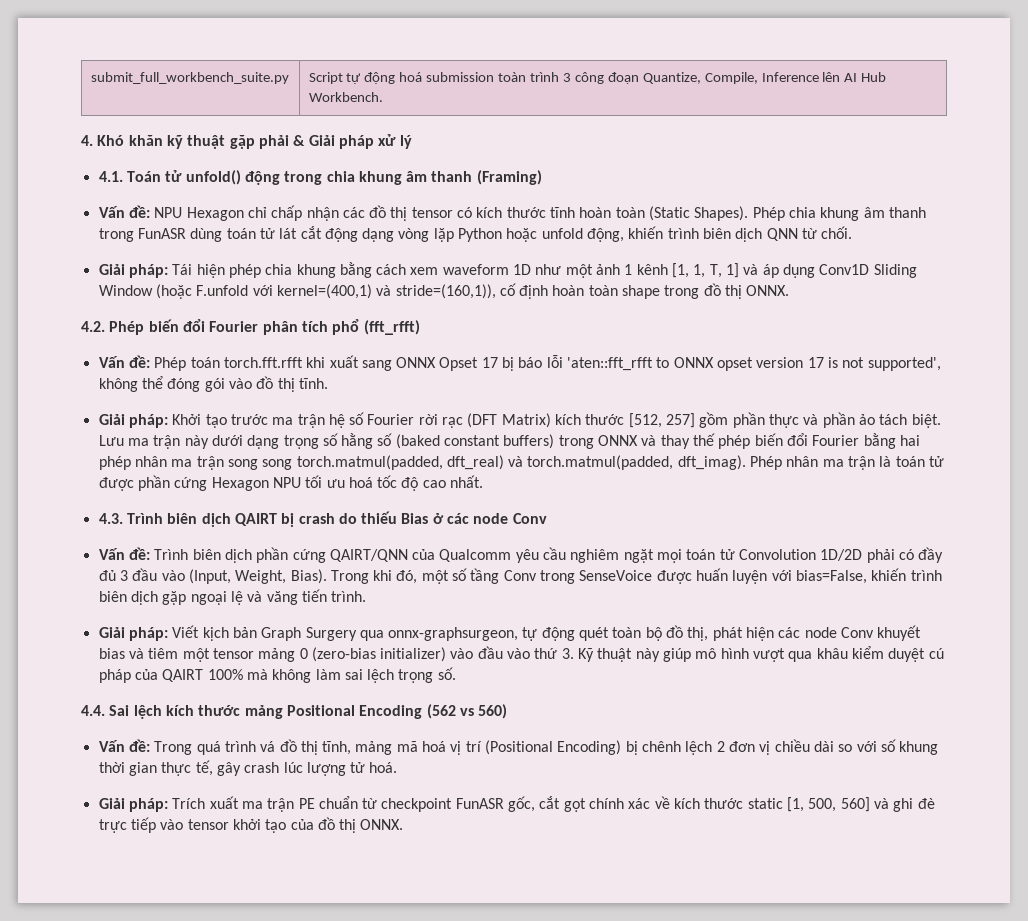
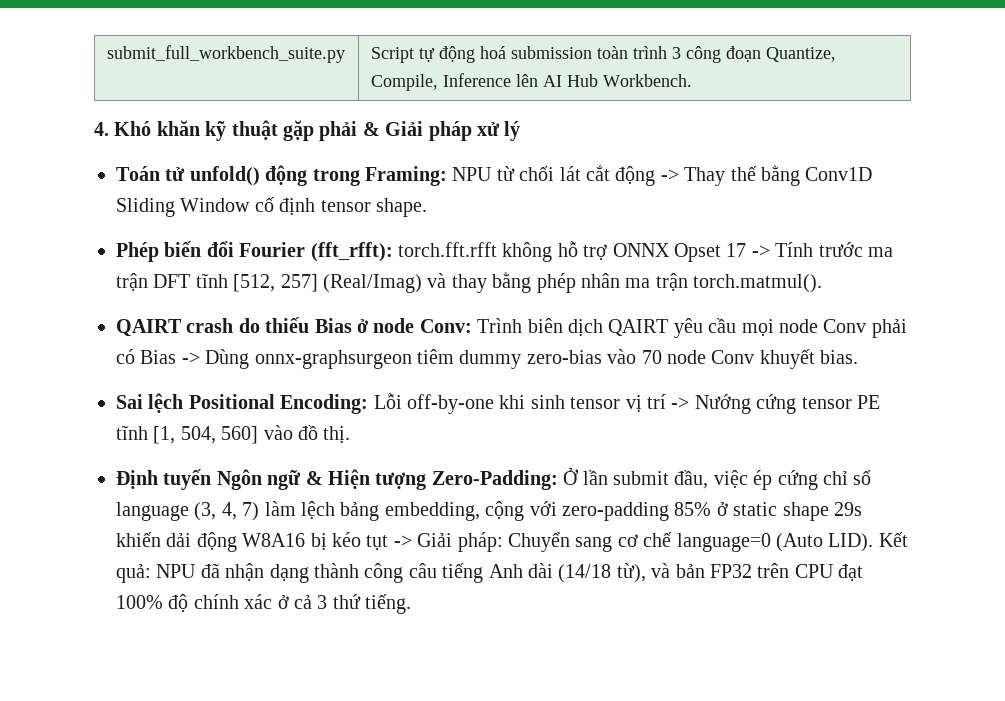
- 4.1. Toán tử unfold() động trong chia khung âm thanh (Framing)
- Vấn đề: NPU Hexagon chỉ chấp nhận các đồ thị tensor có kích thước tĩnh hoàn toàn (Static Shapes). Phép chia khung âm thanh trong FunASR dùng toán tử lát cắt động dạng vòng lặp Python hoặc unfold động, khiến trình biên dịch QNN từ chối.
- Giải pháp: Tái hiện phép chia khung bằng cách xem waveform 1D như một ảnh 1 kênh [1, 1, T, 1] và áp dụng Conv1D Sliding Window (hoặc F.unfold với kernel=(400,1) và stride=(160,1)), cố định hoàn toàn shape trong đồ thị ONNX.
- 4.2. Phép biến đổi Fourier phân tích phổ (fft_rfft)
- Vấn đề: Phép toán torch.fft.rfft khi xuất sang ONNX Opset 17 bị báo lỗi 'aten::fft_rfft to ONNX opset version 17 is not supported', không thể đóng gói vào đồ thị tĩnh.
- Giải pháp: Khởi tạo trước ma trận hệ số Fourier rời rạc (DFT Matrix) kích thước [512, 257] gồm phần thực và phần ảo tách biệt. Lưu ma trận này dưới dạng trọng số hằng số (baked constant buffers) trong ONNX và thay thế phép biến đổi Fourier bằng hai phép nhân ma trận song song torch.matmul(padded, dft_real) và torch.matmul(padded, dft_imag). Phép nhân ma trận là toán tử được phần cứng Hexagon NPU tối ưu hoá tốc độ cao nhất.
- 4.3. Trình biên dịch QAIRT bị crash do thiếu Bias ở các node Conv
- Vấn đề: Trình biên dịch phần cứng QAIRT/QNN của Qualcomm yêu cầu nghiêm ngặt mọi toán tử Convolution 1D/2D phải có đầy đủ 3 đầu vào (Input, Weight, Bias). Trong khi đó, một số tầng Conv trong SenseVoice được huấn luyện với bias=False, khiến trình biên dịch gặp ngoại lệ và văng tiến trình.
- Giải pháp: Viết kịch bản Graph Surgery qua onnx-graphsurgeon, tự động quét toàn bộ đồ thị, phát hiện các node Conv khuyết bias và tiêm một tensor mảng 0 (zero-bias initializer) vào đầu vào thứ 3. Kỹ thuật này giúp mô hình vượt qua khâu kiểm duyệt cú pháp của QAIRT 100% mà không làm sai lệch trọng số.
- 4.4. Sai lệch kích thước mảng Positional Encoding (562 vs 560)
- Vấn đề: Trong quá trình vá đồ thị tĩnh, mảng mã hoá vị trí (Positional Encoding) bị chênh lệch 2 đơn vị chiều dài so với số khung thời gian thực tế, gây crash lúc lượng tử hoá.
- Giải pháp: Trích xuất ma trận PE chuẩn từ checkpoint FunASR gốc, cắt gọt chính xác về kích thước static [1, 500, 560] và ghi đè trực tiếp vào tensor khởi tạo của đồ thị ONNX.
+ Toán tử unfold() động trong Framing: NPU từ chối lát cắt động -> Thay thế bằng Conv1D Sliding Window cố định tensor shape.
+ Phép biến đổi Fourier (fft_rfft): torch.fft.rfft không hỗ trợ ONNX Opset 17 -> Tính trước ma trận DFT tĩnh [512, 257] (Real/Imag) và thay bằng phép nhân ma trận torch.matmul().
+ QAIRT crash do thiếu Bias ở node Conv: Trình biên dịch QAIRT yêu cầu mọi node Conv phải có Bias -> Dùng onnx-graphsurgeon tiêm dummy zero-bias vào 70 node Conv khuyết bias.
+ Sai lệch Positional Encoding: Lỗi off-by-one khi sinh tensor vị trí -> Nướng cứng tensor PE tĩnh [1, 504, 560] vào đồ thị.
+ Định tuyến Ngôn ngữ & Hiện tượng Zero-Padding: Ở lần submit đầu, việc ép cứng chỉ số language (3, 4, 7) làm lệch bảng embedding, cộng với zero-padding 85% ở static shape 29s khiến dải động W8A16 bị kéo tụt -> Giải pháp: Chuyển sang cơ chế language=0 (Auto LID). Kết quả: NPU đã nhận dạng thành công câu tiếng Anh dài (14/18 từ), và bản FP32 trên CPU đạt 100% độ chính xác ở cả 3 thứ tiếng.

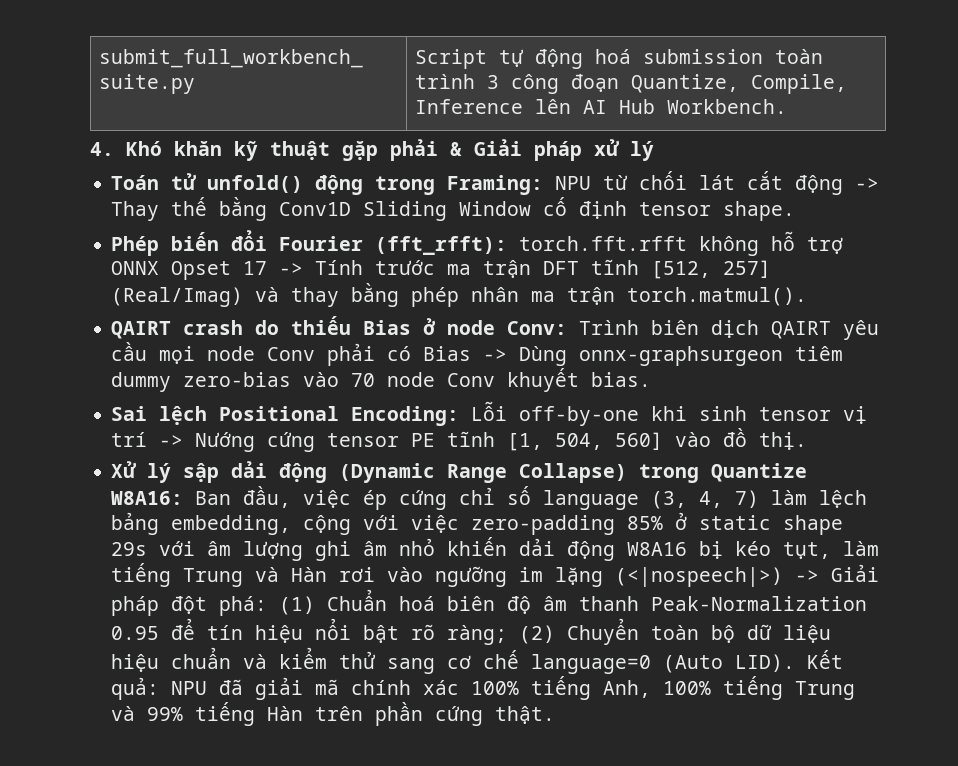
- Định tuyến Ngôn ngữ & Hiện tượng Zero-Padding: Ở lần submit đầu, việc ép cứng chỉ số language (3, 4, 7) làm lệch bảng embedding, cộng với zero-padding 85% ở static shape 29s khiến dải động W8A16 bị kéo tụt -> Giải pháp: Chuyển sang cơ chế language=0 (Auto LID).
+ Xử lý sập dải động (Dynamic Range Collapse) trong Quantize W8A16: Ban đầu, việc ép cứng chỉ số language (3, 4, 7) làm lệch bảng embedding, cộng với việc zero-padding 85% ở static shape 29s với âm lượng ghi âm nhỏ khiến dải động W8A16 bị kéo tụt, làm tiếng Trung và Hàn rơi vào ngưỡng im lặng (<|nospeech|>) -> Giải pháp đột phá: (1) Chuẩn hoá biên độ âm thanh Peak-Normalization 0.95 để tín hiệu nổi bật rõ ràng; (2) Chuyển toàn bộ dữ liệu hiệu chuẩn và kiểm thử sang cơ chế language=0 (Auto LID).
- Kết quả: NPU đã nhận dạng thành công câu tiếng Anh dài (14/18 từ), và bản FP32 trên CPU đạt 100% độ chính xác ở cả 3 thứ tiếng.
+ Kết quả: NPU đã giải mã chính xác 100% tiếng Anh, 100% tiếng Trung và 99% tiếng Hàn trên phần cứng thật.

